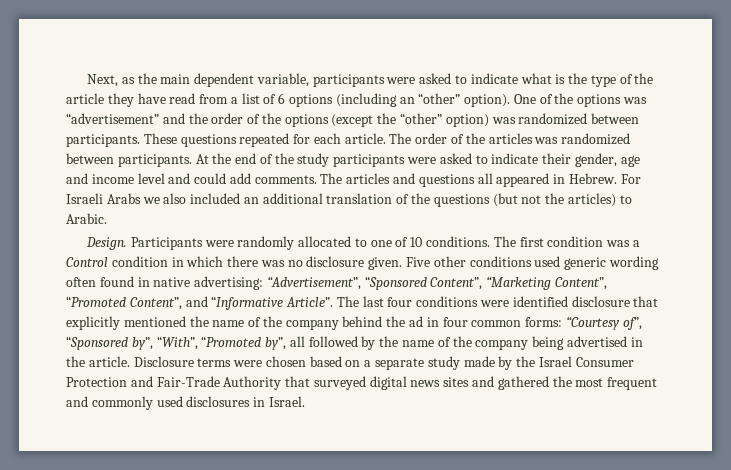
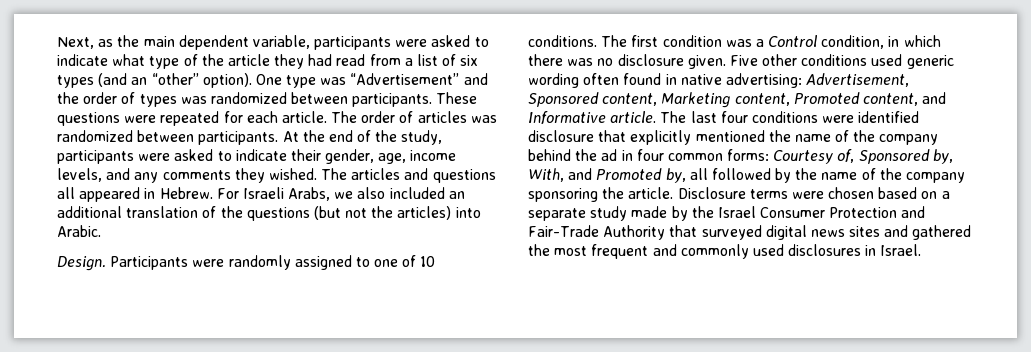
- Next, as the main dependent variable, participants were asked to indicate what is the type of the article they have read from a list of 6 options (including an “other” option).
+ Next, as the main dependent variable, participants were asked to indicate what type of the article they had read from a list of six types (and an “other” option).
- One of the options was “advertisement” and the order of the options (except the “other” option) was randomized between participants.
+ One type was “Advertisement” and the order of types was randomized between participants.
- These questions repeated for each article.
+ These questions were repeated for each article.
- The order of the articles was randomized between participants.
+ The order of articles was randomized between participants.
- At the end of the study participants were asked to indicate their gender, age and income level and could add comments.
+ At the end of the study, participants were asked to indicate their gender, age, income levels, and any comments they wished.
- For Israeli Arabs we also included an additional translation of the questions (but not the articles) to Arabic.
+ For Israeli Arabs, we also included an additional translation of the questions (but not the articles) into Arabic.
- Participants were randomly allocated to one of 10 conditions.
+ Participants were randomly assigned to one of 10 conditions.
- The first condition was a Control condition in which there was no disclosure given.
+ The first condition was a Control condition, in which there was no disclosure given.
- Five other conditions used generic wording often found in native advertising: “Advertisement”, “Sponsored Content”, “Marketing Content”, “Promoted Content”, and “Informative Article”.
+ Five other conditions used generic wording often found in native advertising: Advertisement, Sponsored content, Marketing content, Promoted content, and Informative article.
- The last four conditions were identified disclosure that explicitly mentioned the name of the company behind the ad in four common forms: “Courtesy of”, “Sponsored by”, “With”, “Promoted by”, all followed by the name of the company being advertised in the article.
+ The last four conditions were identified disclosure that explicitly mentioned the name of the company behind the ad in four common forms: Courtesy of, Sponsored by, With, and Promoted by, all followed by the name of the company sponsoring the article.

